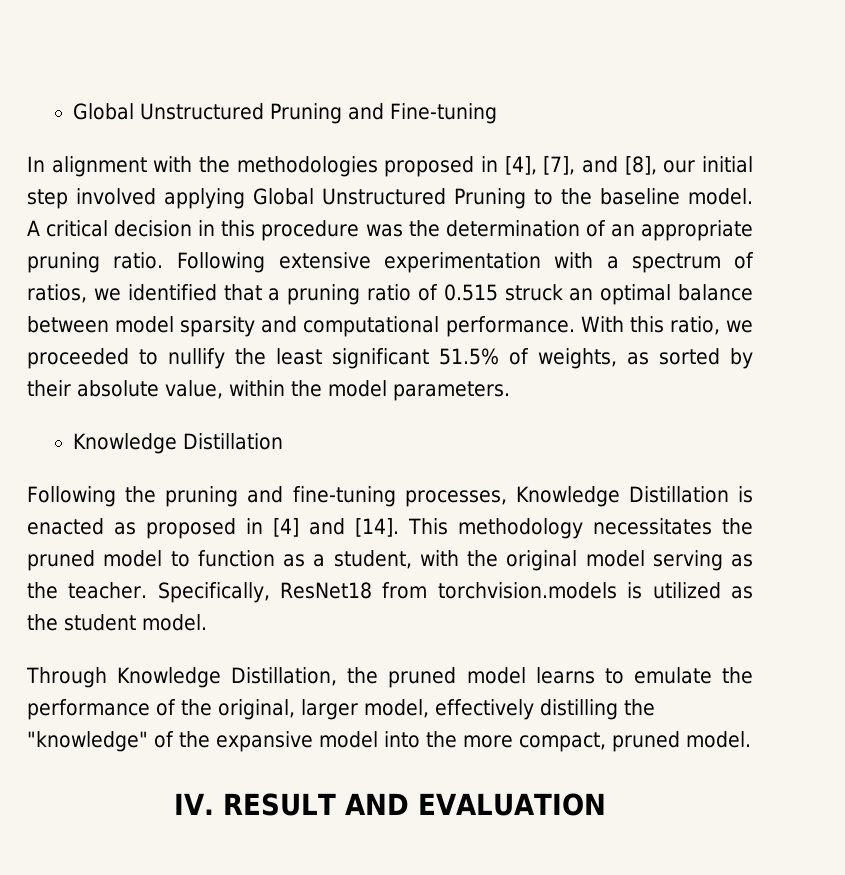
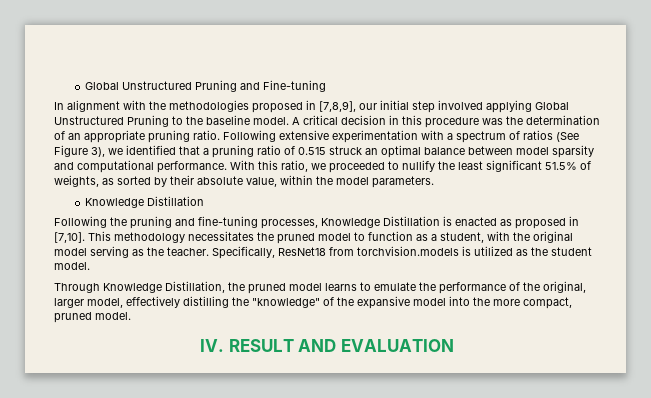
- In alignment with the methodologies proposed in [4], [7], and [8], our initial step involved applying Global Unstructured Pruning to the baseline model.
+ In alignment with the methodologies proposed in [7,8,9], our initial step involved applying Global Unstructured Pruning to the baseline model.
- Following extensive experimentation with a spectrum of ratios, we identified that a pruning ratio of 0.515 struck an optimal balance between model sparsity and computational performance.
+ Following extensive experimentation with a spectrum of ratios (See Figure 3), we identified that a pruning ratio of 0.515 struck an optimal balance between model sparsity and computational performance.
- Following the pruning and fine-tuning processes, Knowledge Distillation is enacted as proposed in [4] and [14].
+ Following the pruning and fine-tuning processes, Knowledge Distillation is enacted as proposed in [7,10].

